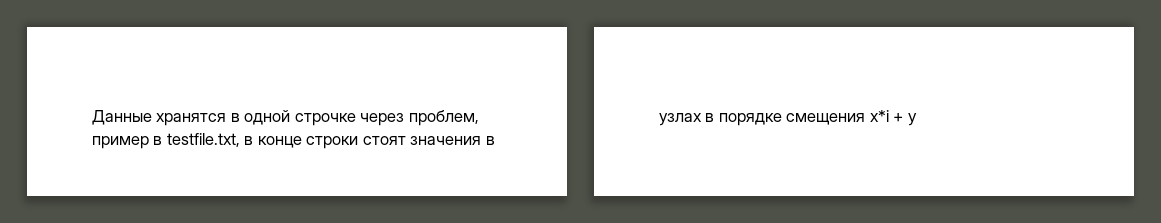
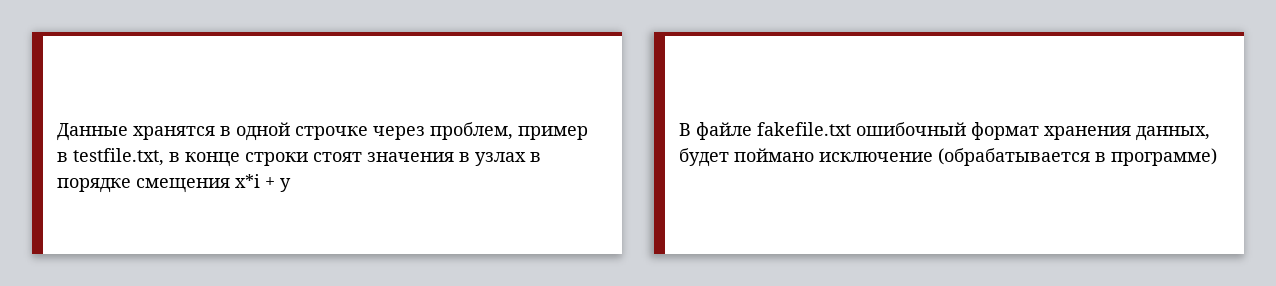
+ В файле fakefile.txt ошибочный формат хранения данных, будет поймано исключение (обрабатывается в программе)

